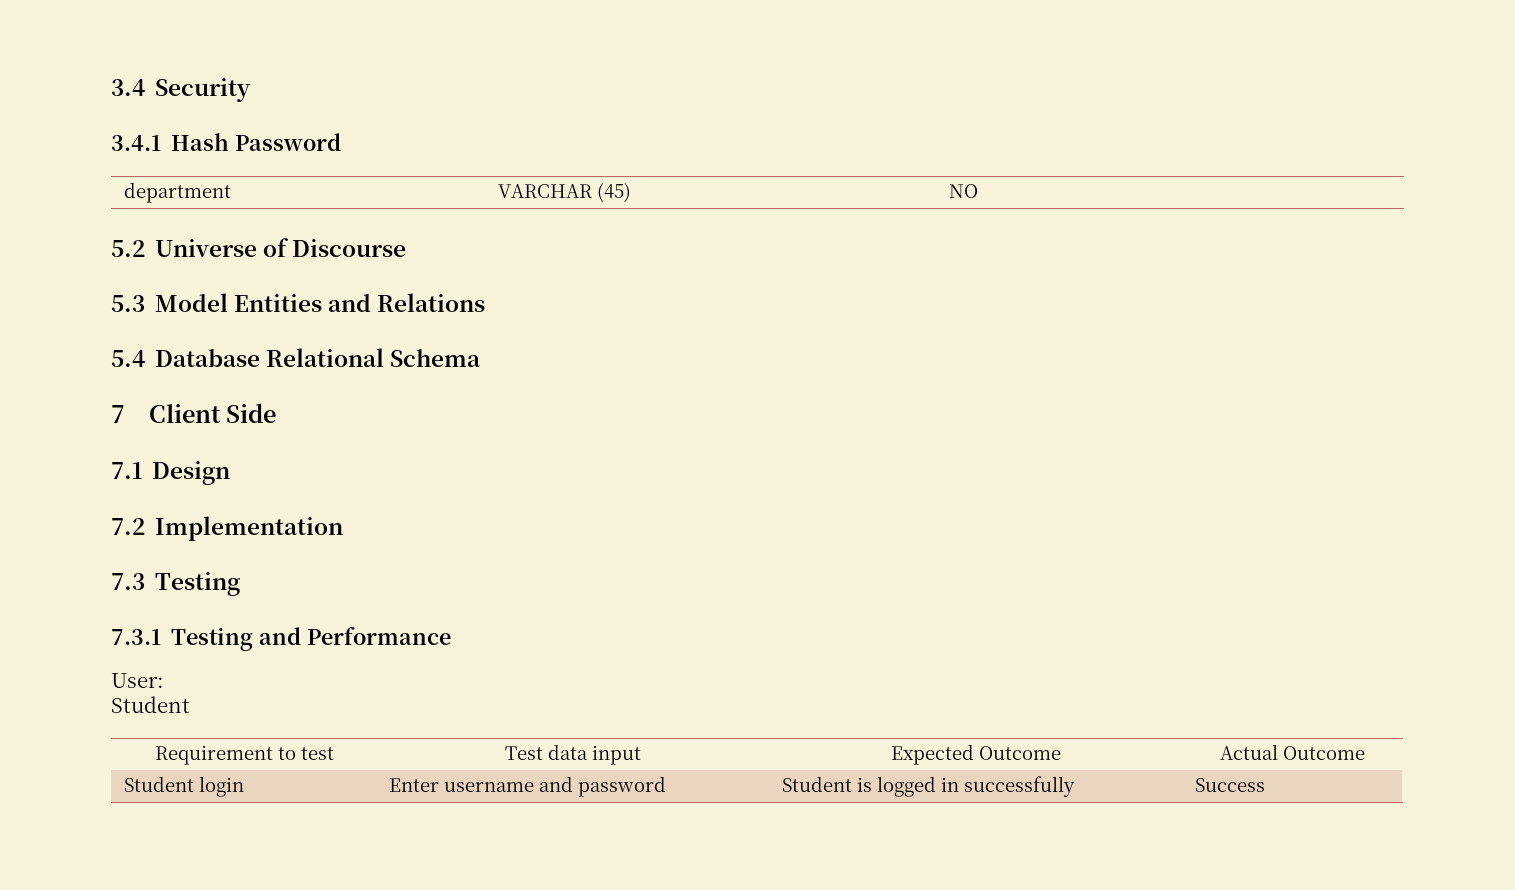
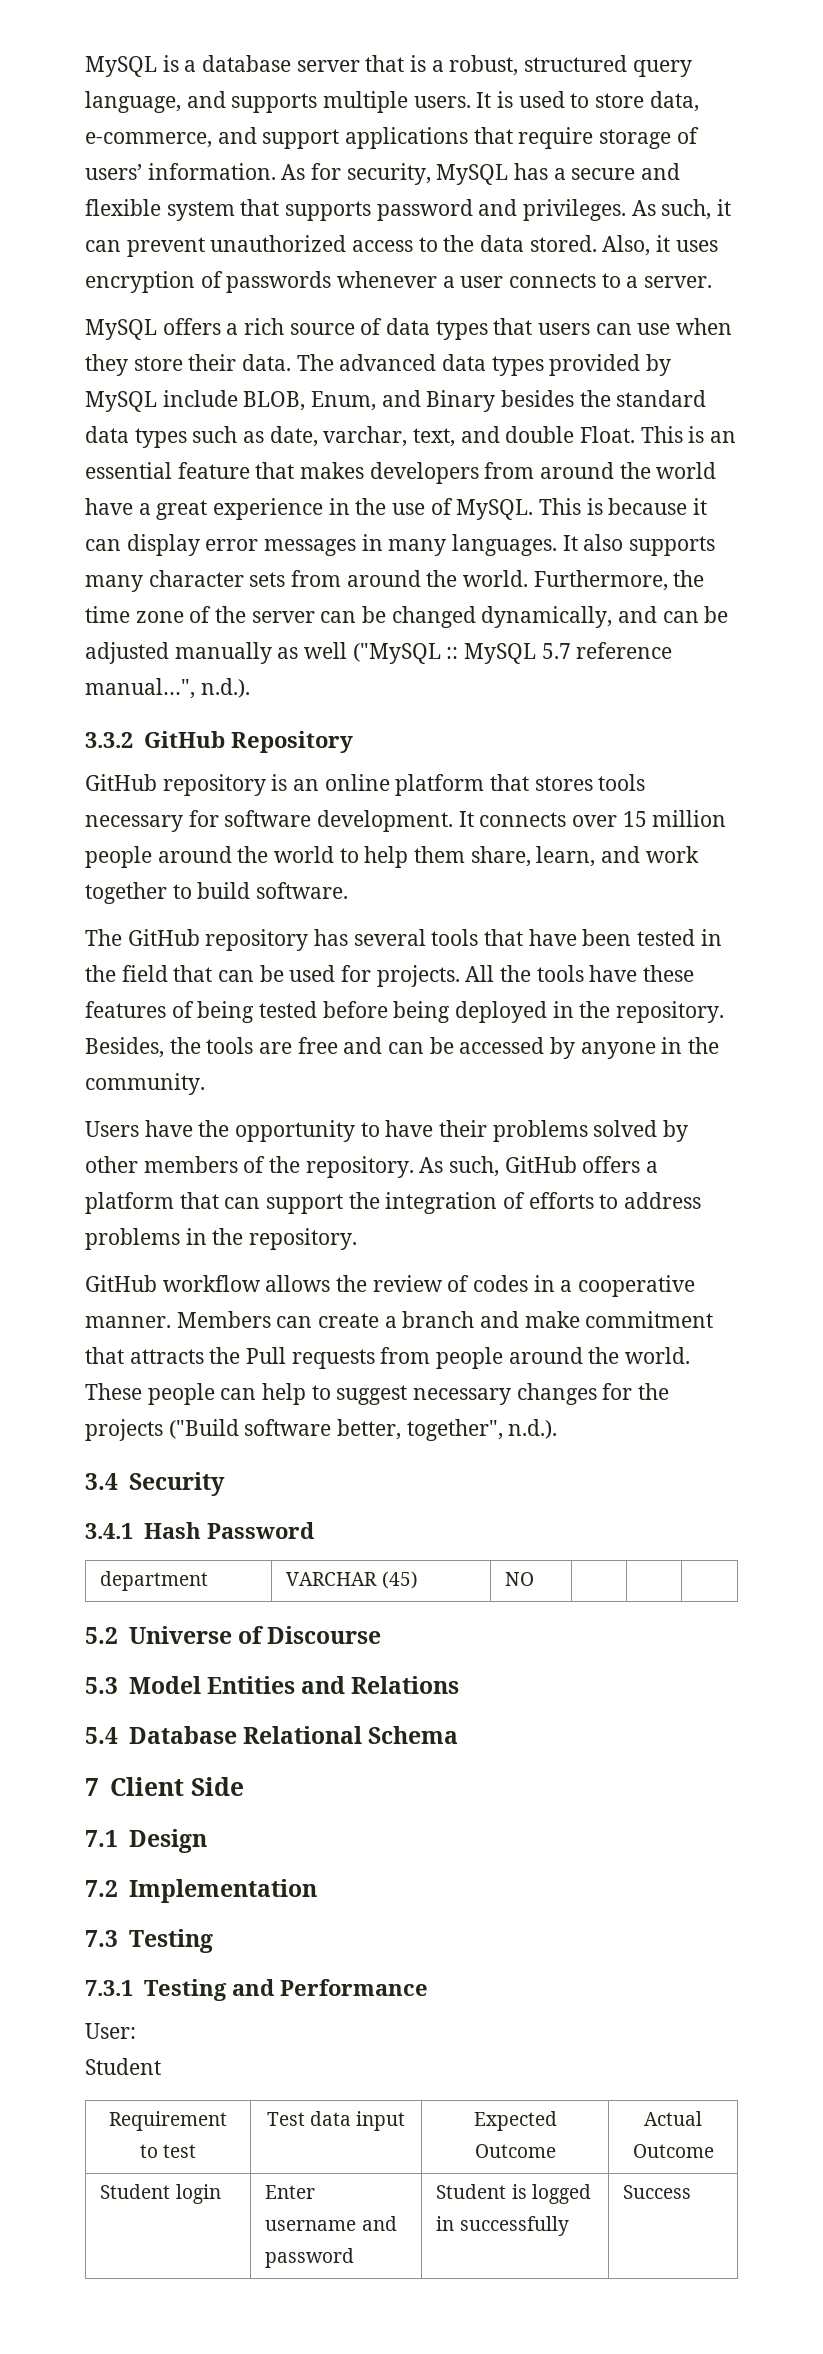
+ MySQL is a database server that is a robust, structured query language, and supports multiple users. It is used to store data, e-commerce, and support applications that require storage of users’ information. As for security, MySQL has a secure and flexible system that supports password and privileges. As such, it can prevent unauthorized access to the data stored. Also, it uses encryption of passwords whenever a user connects to a server.
+ MySQL offers a rich source of data types that users can use when they store their data. The advanced data types provided by MySQL include BLOB, Enum, and Binary besides the standard data types such as date, varchar, text, and double Float. This is an essential feature that makes developers from around the world have a great experience in the use of MySQL. This is because it can display error messages in many languages. It also supports many character sets from around the world. Furthermore, the time zone of the server can be changed dynamically, and can be adjusted manually as well ("MySQL :: MySQL 5.7 reference manual…", n.d.).
+ 3.3.2 GitHub Repository
+ GitHub repository is an online platform that stores tools necessary for software development. It connects over 15 million people around the world to help them share, learn, and work together to build software.
+ The GitHub repository has several tools that have been tested in the field that can be used for projects. All the tools have these features of being tested before being deployed in the repository. Besides, the tools are free and can be accessed by anyone in the community.
+ Users have the opportunity to have their problems solved by other members of the repository. As such, GitHub offers a platform that can support the integration of efforts to address problems in the repository.
+ GitHub workflow allows the review of codes in a cooperative manner. Members can create a branch and make commitment that attracts the Pull requests from people around the world. These people can help to suggest necessary changes for the projects ("Build software better, together", n.d.).

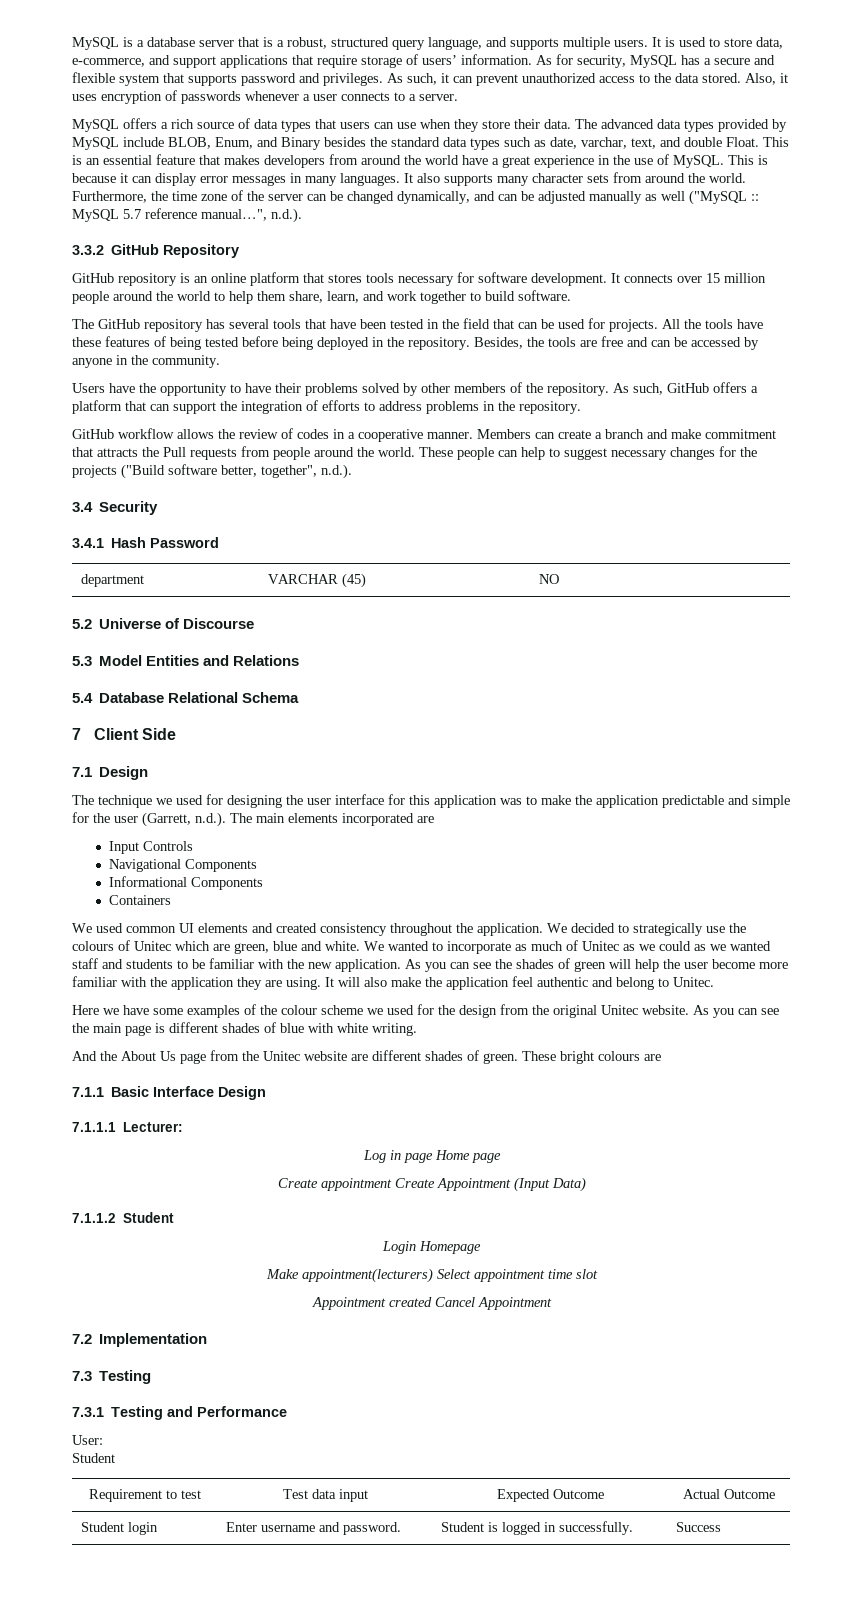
+ The technique we used for designing the user interface for this application was to make the application predictable and simple for the user (Garrett, n.d.). The main elements incorporated are
+ Input Controls
+ Navigational Components
+ Informational Components
+ Containers
+ We used common UI elements and created consistency throughout the application. We decided to strategically use the colours of Unitec which are green, blue and white. We wanted to incorporate as much of Unitec as we could as we wanted staff and students to be familiar with the new application. As you can see the shades of green will help the user become more familiar with the application they are using. It will also make the application feel authentic and belong to Unitec.
+ Here we have some examples of the colour scheme we used for the design from the original Unitec website. As you can see the main page is different shades of blue with white writing.
+ And the About Us page from the Unitec website are different shades of green. These bright colours are
+ 7.1.1 Basic Interface Design
+ 7.1.1.1 Lecturer:
+ Log in page Home page
+ Create appointment Create Appointment (Input Data)
+ 7.1.1.2 Student
+ Login Homepage
+ Make appointment(lecturers) Select appointment time slot
+ Appointment created Cancel Appointment
- Student login | Enter username and password | Student is logged in successfully | Success
+ Student login | Enter username and password. | Student is logged in successfully. | Success

